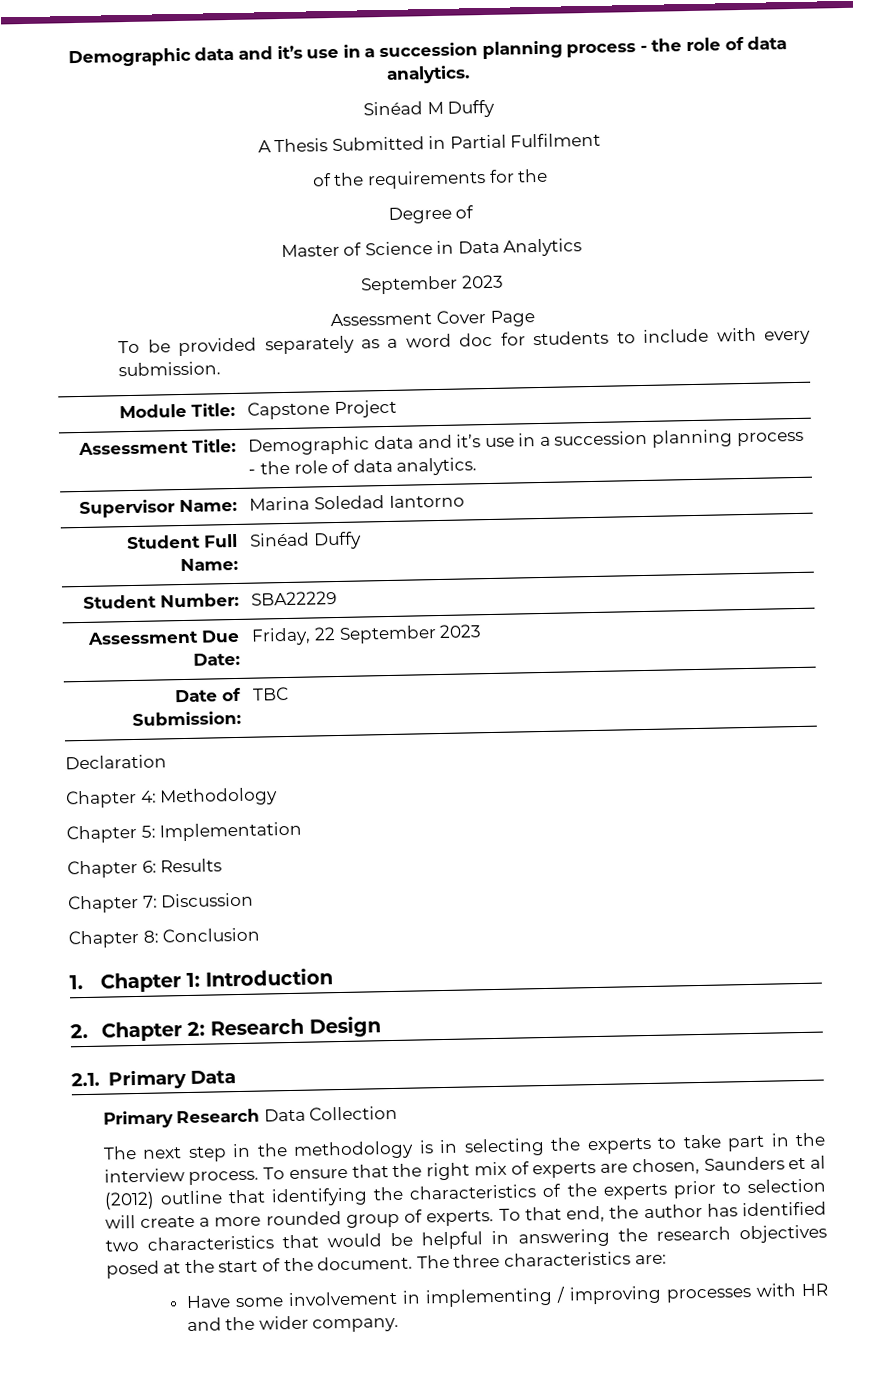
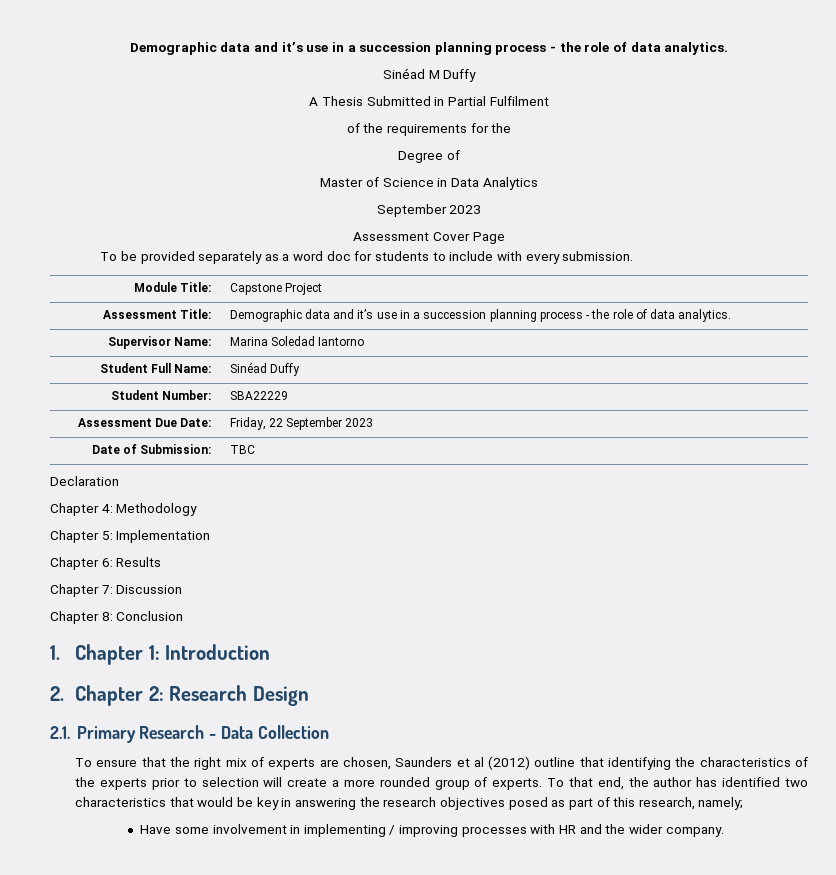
- 2.1. Primary Data
- Primary Research Data Collection
+ 2.1. Primary Research - Data Collection
- The next step in the methodology is in selecting the experts to take part in the interview process.
- To that end, the author has identified two characteristics that would be helpful in answering the research objectives posed at the start of the document. The three characteristics are:
+ To that end, the author has identified two characteristics that would be key in answering the research objectives posed as part of this research, namely;

